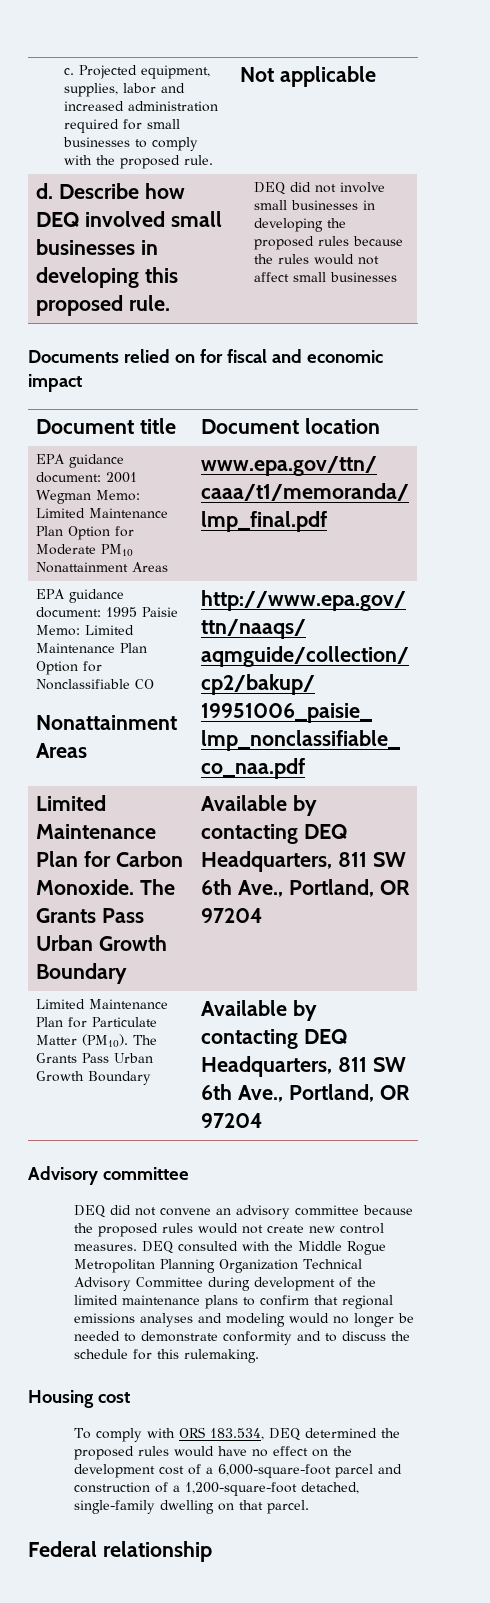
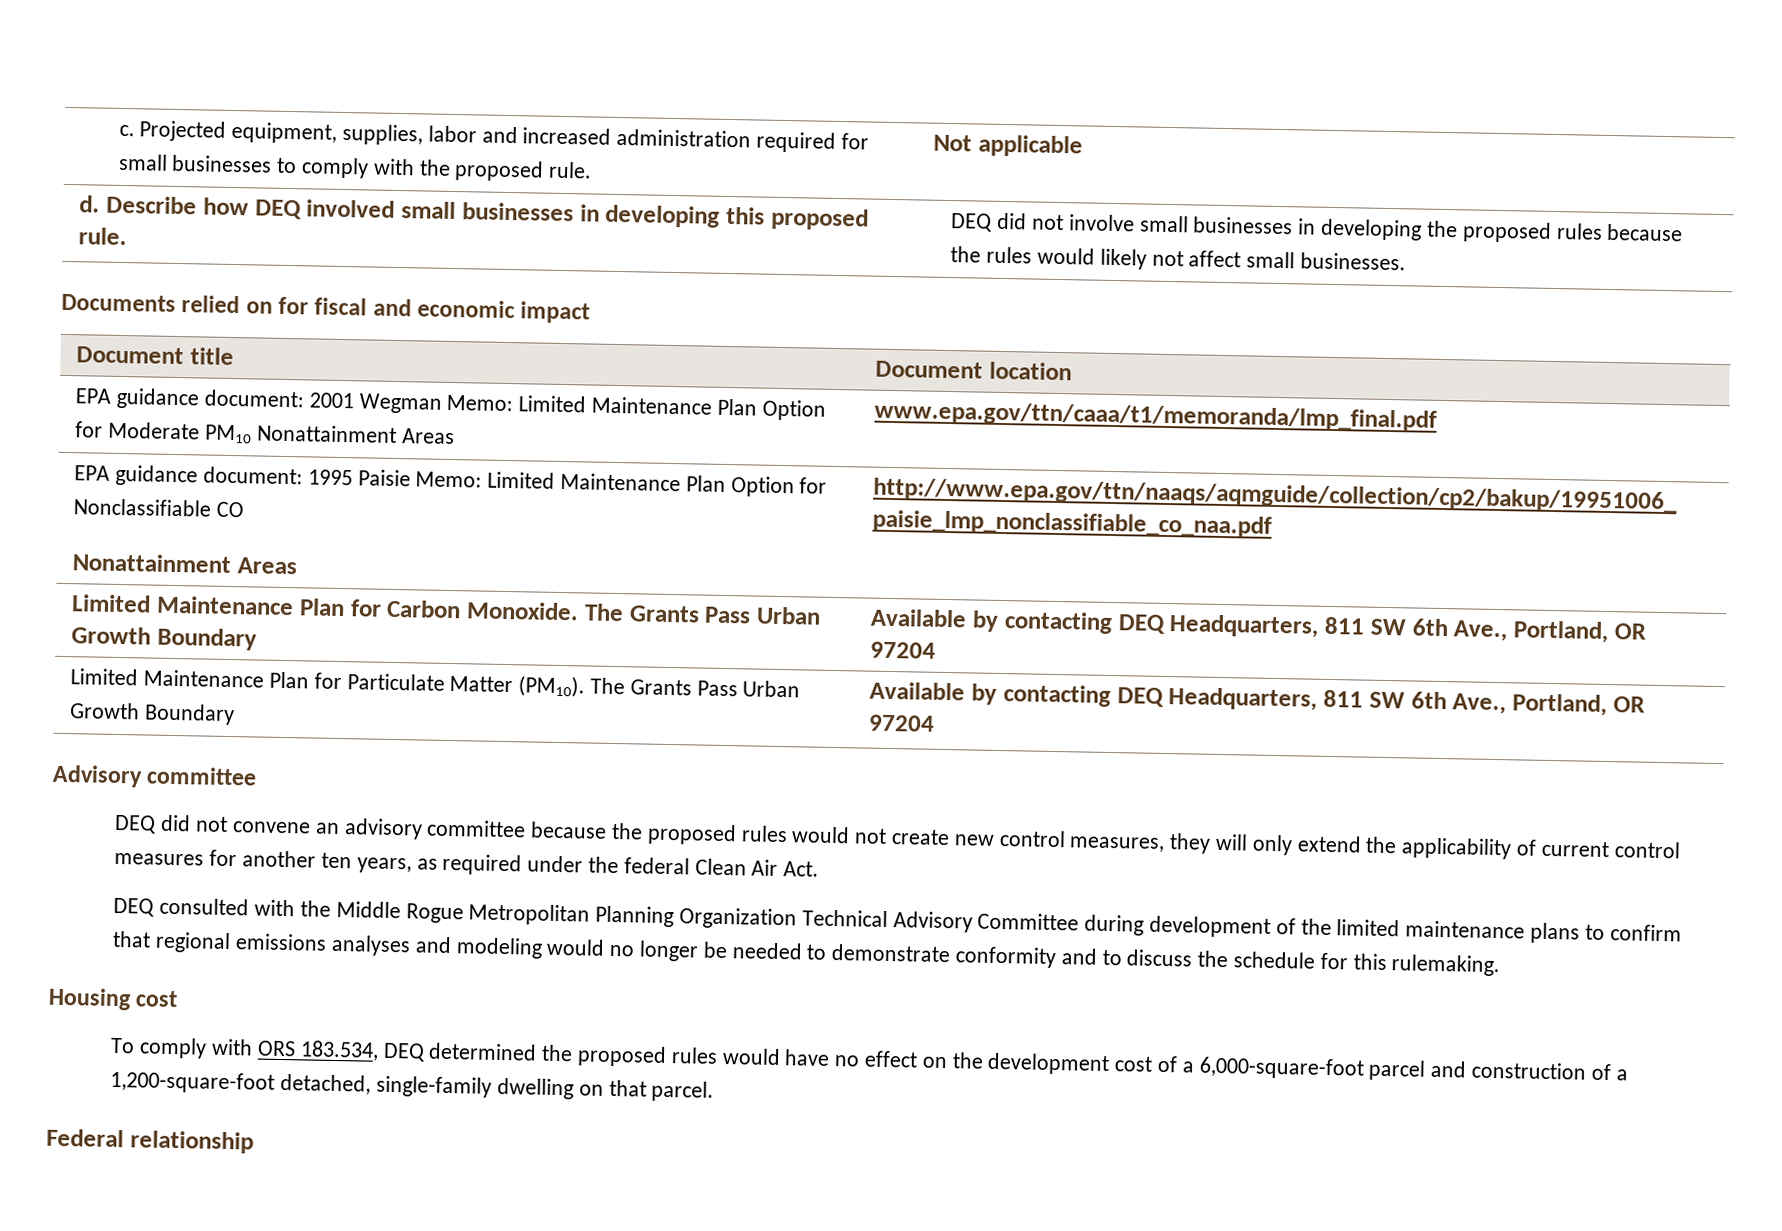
- d. Describe how DEQ involved small businesses in developing this proposed rule. | DEQ did not involve small businesses in developing the proposed rules because the rules would not affect small businesses
+ d. Describe how DEQ involved small businesses in developing this proposed rule. | DEQ did not involve small businesses in developing the proposed rules because the rules would likely not affect small businesses.
- DEQ did not convene an advisory committee because the proposed rules would not create new control measures. DEQ consulted with the Middle Rogue Metropolitan Planning Organization Technical Advisory Committee during development of the limited maintenance plans to confirm that regional emissions analyses and modeling would no longer be needed to demonstrate conformity and to discuss the schedule for this rulemaking.
+ DEQ did not convene an advisory committee because the proposed rules would not create new control measures, they will only extend the applicability of current control measures for another ten years, as required under the federal Clean Air Act.
+ DEQ consulted with the Middle Rogue Metropolitan Planning Organization Technical Advisory Committee during development of the limited maintenance plans to confirm that regional emissions analyses and modeling would no longer be needed to demonstrate conformity and to discuss the schedule for this rulemaking.

